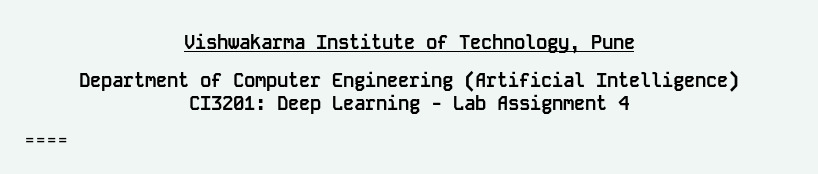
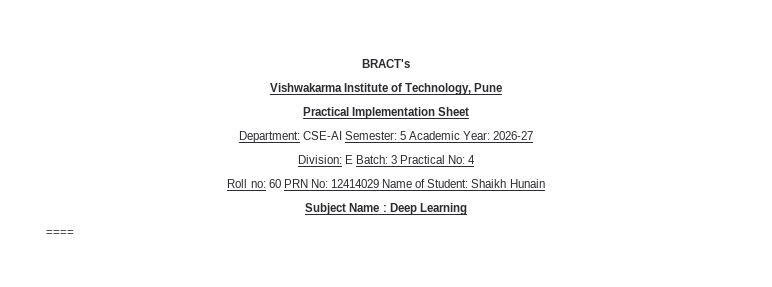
+ BRACT's
- Department of Computer Engineering (Artificial Intelligence)
- CI3201: Deep Learning - Lab Assignment 4
+ Practical Implementation Sheet
+ Department: CSE-AI Semester: 5 Academic Year: 2026-27
+ Division: E Batch: 3 Practical No: 4
+ Roll no: 60 PRN No: 12414029 Name of Student: Shaikh Hunain
+ Subject Name : Deep Learning

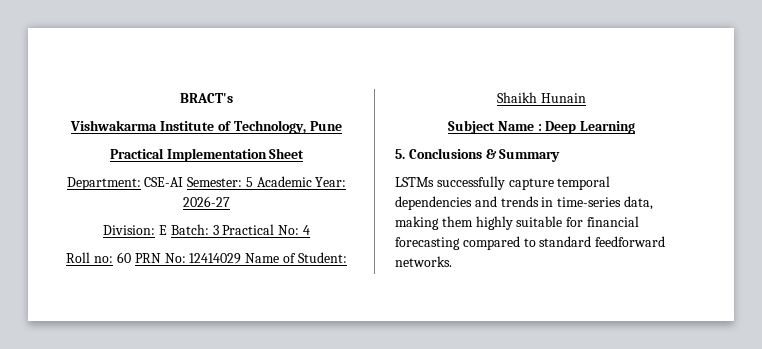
- ====
+ 5. Conclusions & Summary
+ LSTMs successfully capture temporal dependencies and trends in time-series data, making them highly suitable for financial forecasting compared to standard feedforward networks.

